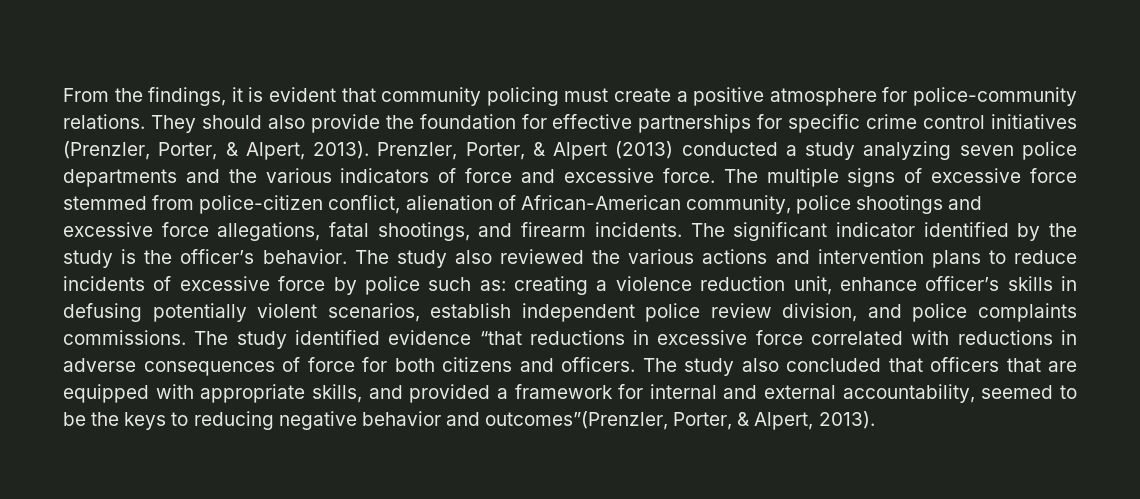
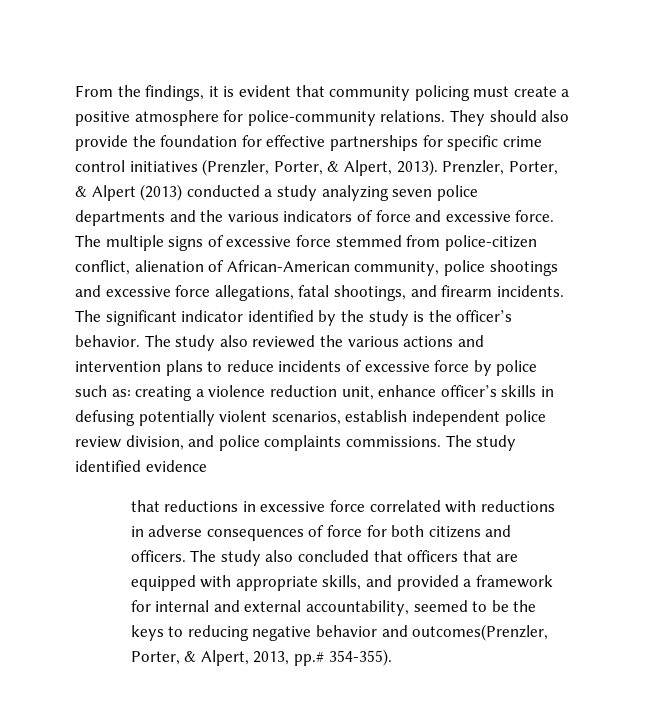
- The study identified evidence “that reductions in excessive force correlated with reductions in adverse consequences of force for both citizens and officers.
+ The study identified evidence
+ that reductions in excessive force correlated with reductions in adverse consequences of force for both citizens and officers.
- The study also concluded that officers that are equipped with appropriate skills, and provided a framework for internal and external accountability, seemed to be the keys to reducing negative behavior and outcomes”(Prenzler, Porter, & Alpert, 2013).
+ The study also concluded that officers that are equipped with appropriate skills, and provided a framework for internal and external accountability, seemed to be the keys to reducing negative behavior and outcomes(Prenzler, Porter, & Alpert, 2013, pp.# 354-355).

